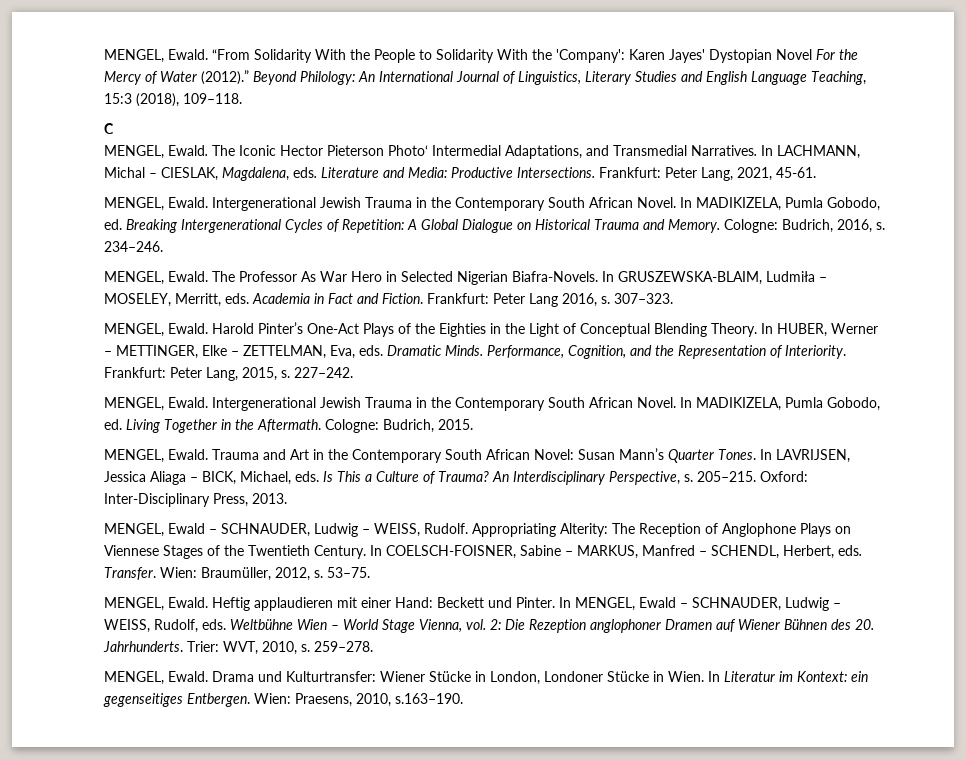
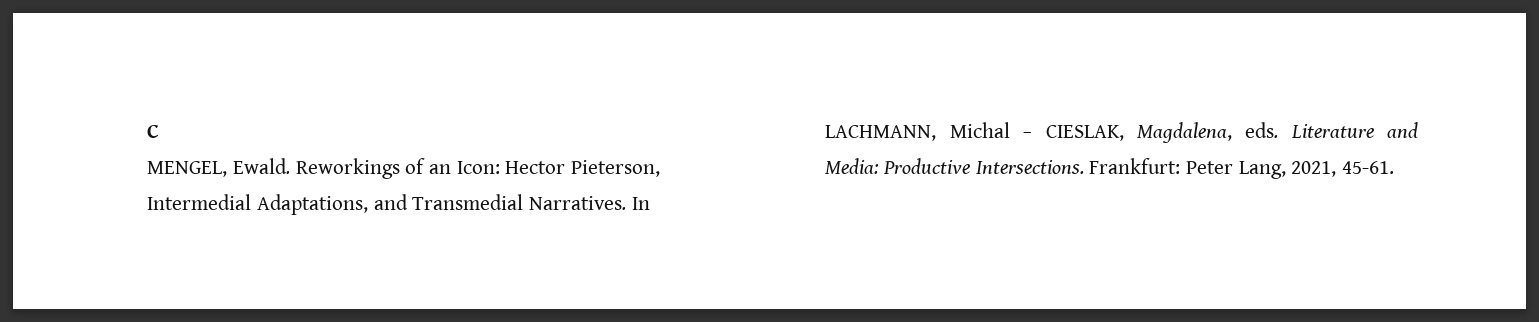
- MENGEL, Ewald. “From Solidarity With the People to Solidarity With the 'Company': Karen Jayes' Dystopian Novel For the Mercy of Water (2012).” Beyond Philology: An International Journal of Linguistics, Literary Studies and English Language Teaching, 15:3 (2018), 109–118.
  C
- MENGEL, Ewald. The Iconic Hector Pieterson Photo‘ Intermedial Adaptations, and Transmedial Narratives.
+ MENGEL, Ewald. Reworkings of an Icon: Hector Pieterson, Intermedial Adaptations, and Transmedial Narratives.
- MENGEL, Ewald. Intergenerational Jewish Trauma in the Contemporary South African Novel. In MADIKIZELA, Pumla Gobodo, ed. Breaking Intergenerational Cycles of Repetition: A Global Dialogue on Historical Trauma and Memory. Cologne: Budrich, 2016, s. 234–246.
- MENGEL, Ewald. The Professor As War Hero in Selected Nigerian Biafra-Novels. In GRUSZEWSKA-BLAIM, Ludmiła – MOSELEY, Merritt, eds. Academia in Fact and Fiction. Frankfurt: Peter Lang 2016, s. 307–323.
- MENGEL, Ewald. Harold Pinter’s One-Act Plays of the Eighties in the Light of Conceptual Blending Theory. In HUBER, Werner – METTINGER, Elke – ZETTELMAN, Eva, eds. Dramatic Minds. Performance, Cognition, and the Representation of Interiority. Frankfurt: Peter Lang, 2015, s. 227–242.
- MENGEL, Ewald. Intergenerational Jewish Trauma in the Contemporary South African Novel. In MADIKIZELA, Pumla Gobodo, ed. Living Together in the Aftermath. Cologne: Budrich, 2015.
- MENGEL, Ewald. Trauma and Art in the Contemporary South African Novel: Susan Mann’s Quarter Tones. In LAVRIJSEN, Jessica Aliaga – BICK, Michael, eds. Is This a Culture of Trauma? An Interdisciplinary Perspective, s. 205–215. Oxford: Inter-Disciplinary Press, 2013.
- MENGEL, Ewald – SCHNAUDER, Ludwig – WEISS, Rudolf. Appropriating Alterity: The Reception of Anglophone Plays on Viennese Stages of the Twentieth Century. In COELSCH-FOISNER, Sabine – MARKUS, Manfred – SCHENDL, Herbert, eds. Transfer. Wien: Braumüller, 2012, s. 53–75.
- MENGEL, Ewald. Heftig applaudieren mit einer Hand: Beckett und Pinter. In MENGEL, Ewald – SCHNAUDER, Ludwig – WEISS, Rudolf, eds. Weltbühne Wien – World Stage Vienna, vol. 2: Die Rezeption anglophoner Dramen auf Wiener Bühnen des 20. Jahrhunderts. Trier: WVT, 2010, s. 259–278.
- MENGEL, Ewald. Drama und Kulturtransfer: Wiener Stücke in London, Londoner Stücke in Wien. In Literatur im Kontext: ein gegenseitiges Entbergen. Wien: Praesens, 2010, s.163–190.

